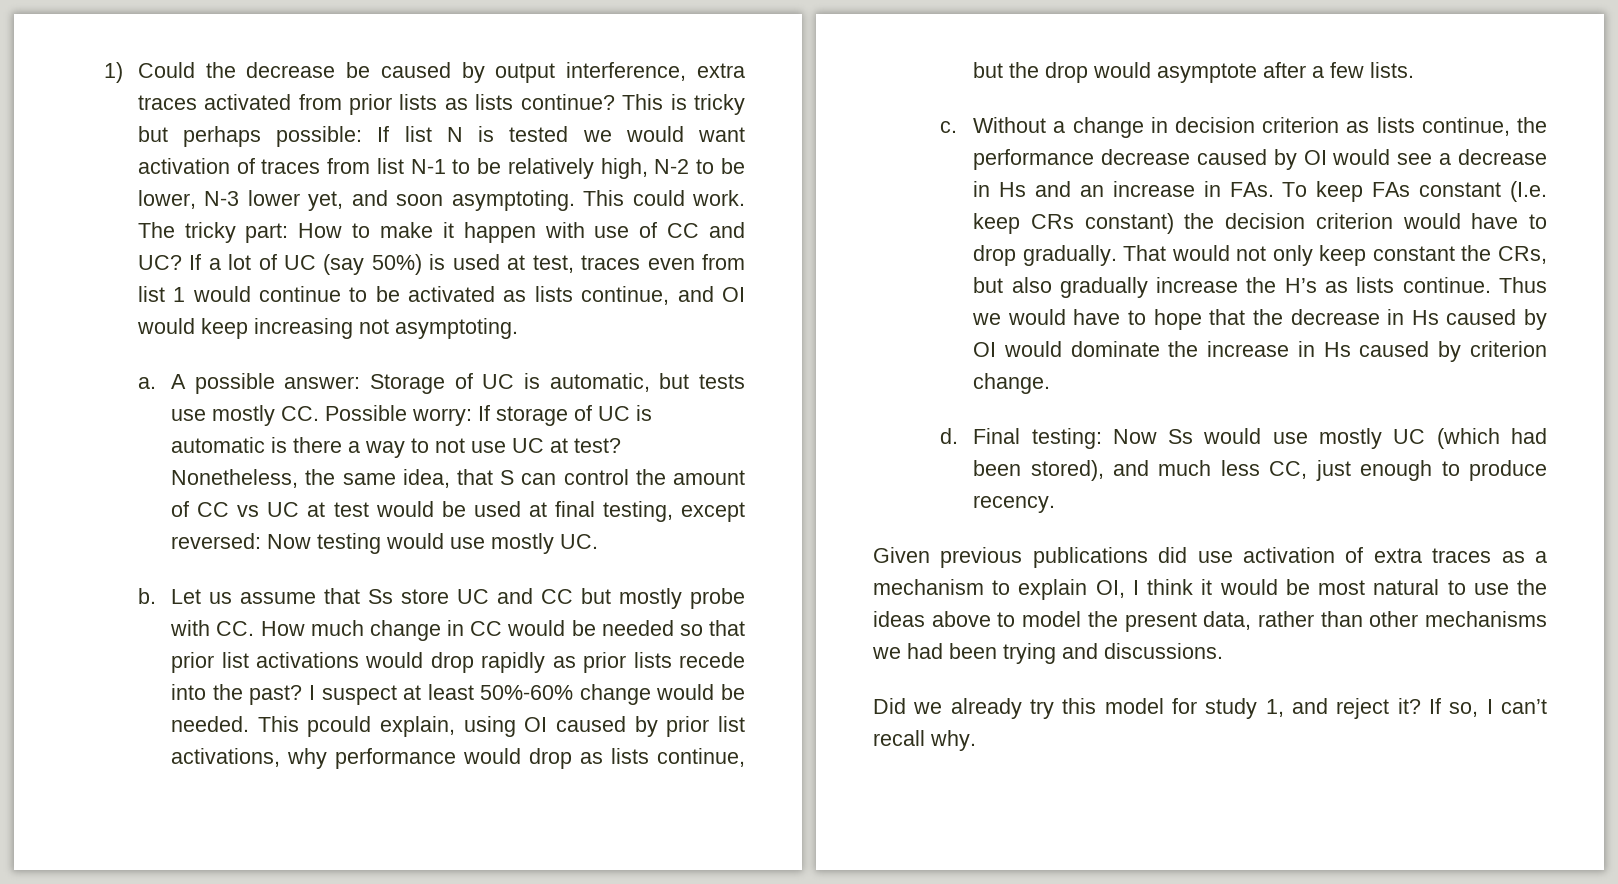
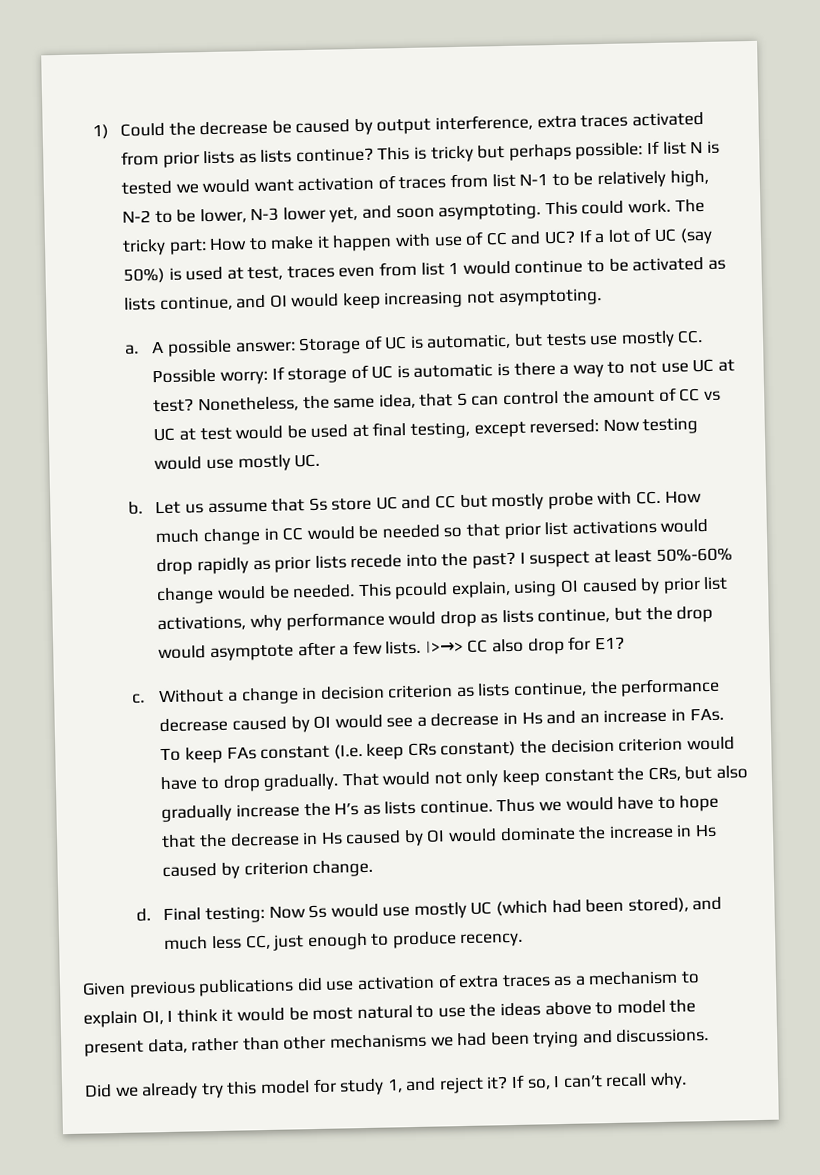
+ |>→> CC also drop for E1?

